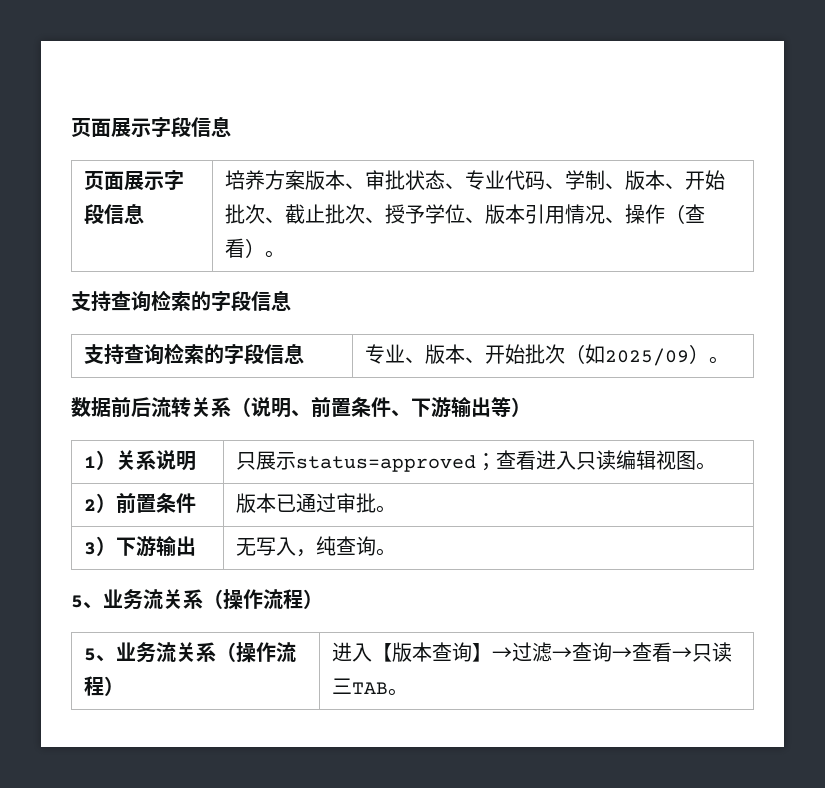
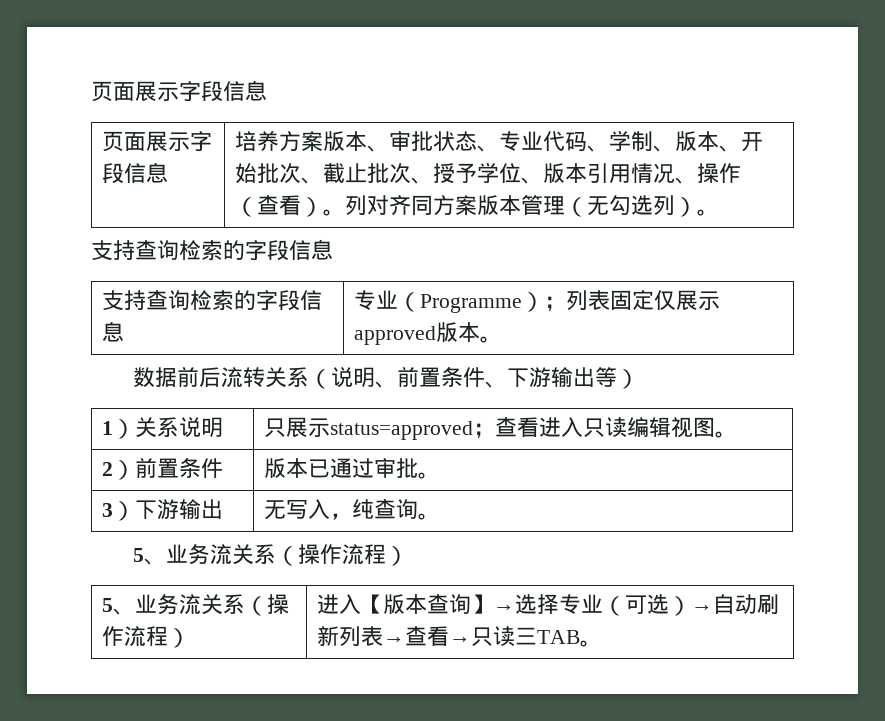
- 页面展示字段信息 | 培养方案版本、审批状态、专业代码、学制、版本、开始批次、截止批次、授予学位、版本引用情况、操作（查看）。
+ 页面展示字段信息 | 培养方案版本、审批状态、专业代码、学制、版本、开始批次、截止批次、授予学位、版本引用情况、操作（查看）。列对齐同方案版本管理（无勾选列）。
- 支持查询检索的字段信息 | 专业、版本、开始批次（如2025/09）。
+ 支持查询检索的字段信息 | 专业（Programme）；列表固定仅展示approved版本。
- 5、业务流关系（操作流程） | 进入【版本查询】→过滤→查询→查看→只读三TAB。
+ 5、业务流关系（操作流程） | 进入【版本查询】→选择专业（可选）→自动刷新列表→查看→只读三TAB。

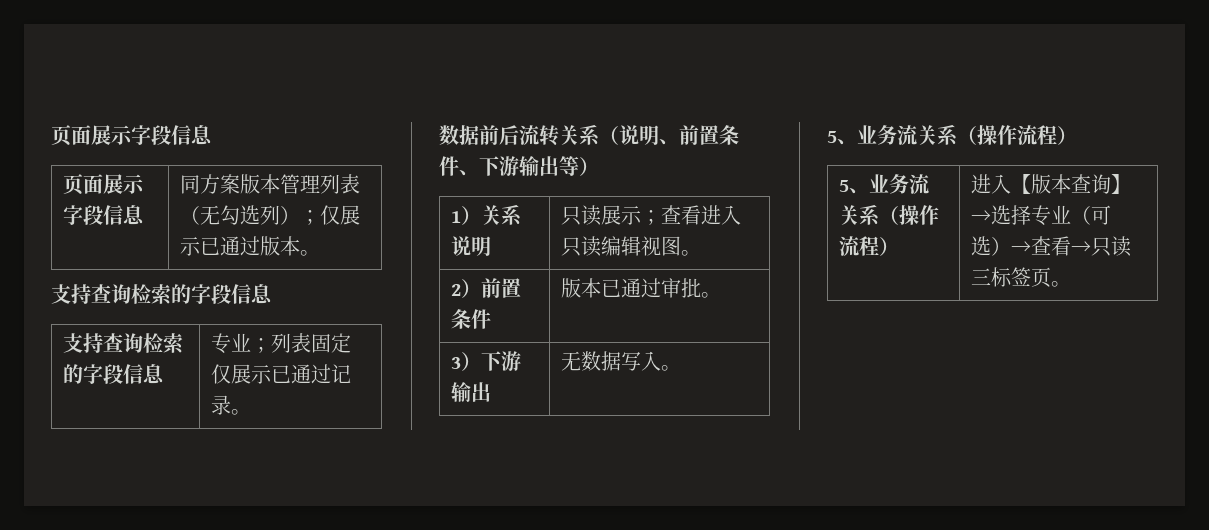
- 页面展示字段信息 | 培养方案版本、审批状态、专业代码、学制、版本、开始批次、截止批次、授予学位、版本引用情况、操作（查看）。列对齐同方案版本管理（无勾选列）。
+ 页面展示字段信息 | 同方案版本管理列表（无勾选列）；仅展示已通过版本。
- 支持查询检索的字段信息 | 专业（Programme）；列表固定仅展示approved版本。
+ 支持查询检索的字段信息 | 专业；列表固定仅展示已通过记录。
- 1）关系说明 | 只展示status=approved；查看进入只读编辑视图。
+ 1）关系说明 | 只读展示；查看进入只读编辑视图。
- 3）下游输出 | 无写入，纯查询。
+ 3）下游输出 | 无数据写入。
- 5、业务流关系（操作流程） | 进入【版本查询】→选择专业（可选）→自动刷新列表→查看→只读三TAB。
+ 5、业务流关系（操作流程） | 进入【版本查询】→选择专业（可选）→查看→只读三标签页。

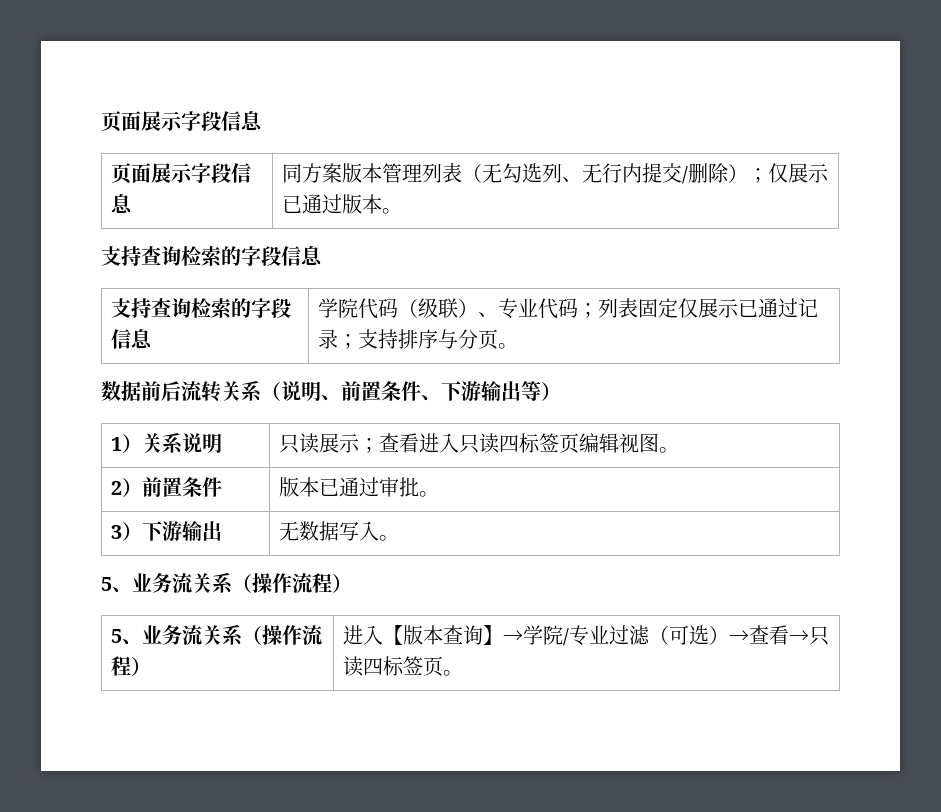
- 页面展示字段信息 | 同方案版本管理列表（无勾选列）；仅展示已通过版本。
+ 页面展示字段信息 | 同方案版本管理列表（无勾选列、无行内提交/删除）；仅展示已通过版本。
- 支持查询检索的字段信息 | 专业；列表固定仅展示已通过记录。
+ 支持查询检索的字段信息 | 学院代码（级联）、专业代码；列表固定仅展示已通过记录；支持排序与分页。
- 1）关系说明 | 只读展示；查看进入只读编辑视图。
+ 1）关系说明 | 只读展示；查看进入只读四标签页编辑视图。
- 5、业务流关系（操作流程） | 进入【版本查询】→选择专业（可选）→查看→只读三标签页。
+ 5、业务流关系（操作流程） | 进入【版本查询】→学院/专业过滤（可选）→查看→只读四标签页。

